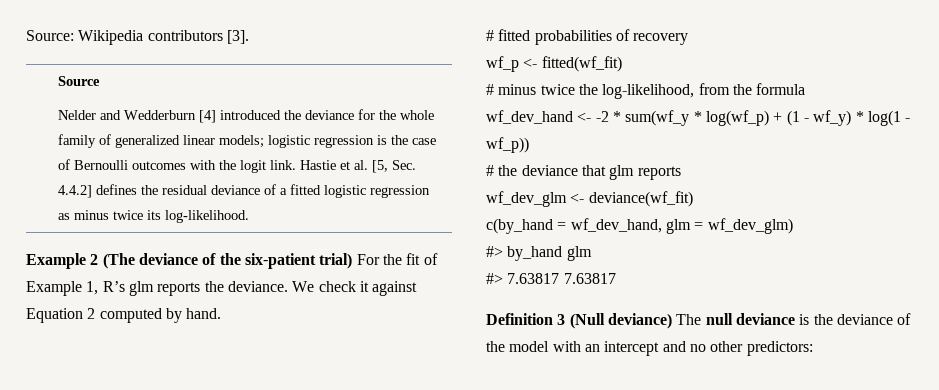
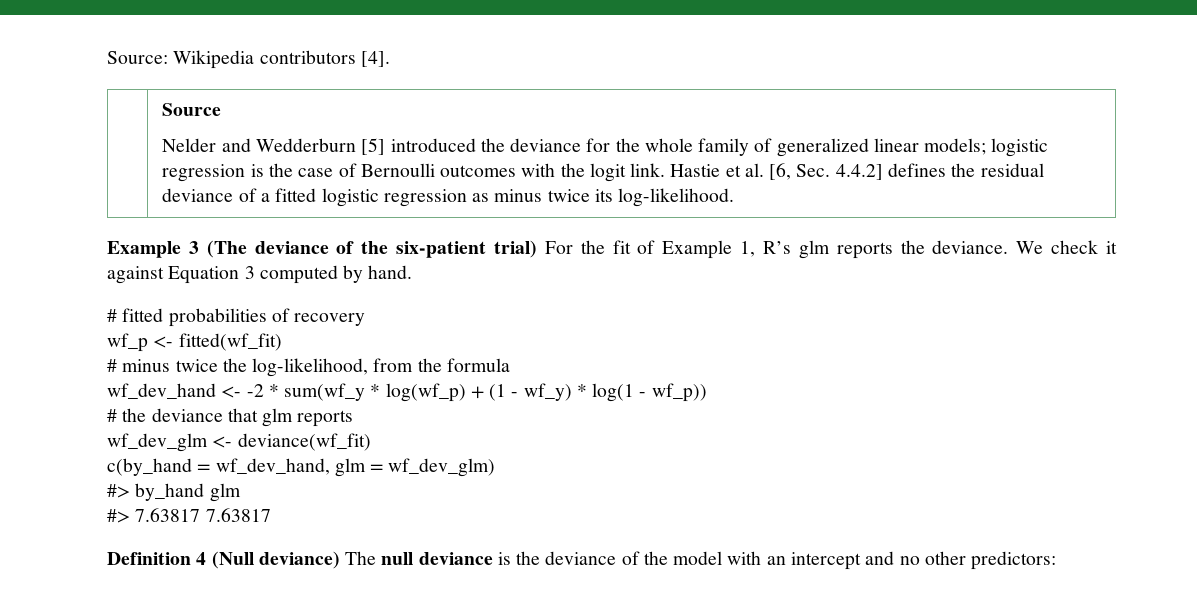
- Source: Wikipedia contributors [3].
+ Source: Wikipedia contributors [4].
- Nelder and Wedderburn [4] introduced the deviance for the whole family of generalized linear models; logistic regression is the case of Bernoulli outcomes with the logit link.
+ Nelder and Wedderburn [5] introduced the deviance for the whole family of generalized linear models; logistic regression is the case of Bernoulli outcomes with the logit link.
- Hastie et al. [5, Sec. 4.4.2] defines the residual deviance of a fitted logistic regression as minus twice its log-likelihood.
+ Hastie et al. [6, Sec. 4.4.2] defines the residual deviance of a fitted logistic regression as minus twice its log-likelihood.
- Example 2 (The deviance of the six-patient trial) For the fit of Example 1, R’s glm reports the deviance.
+ Example 3 (The deviance of the six-patient trial) For the fit of Example 1, R’s glm reports the deviance.
- We check it against Equation 2 computed by hand.
+ We check it against Equation 3 computed by hand.
- Definition 3 (Null deviance) The null deviance is the deviance of the model with an intercept and no other predictors:
+ Definition 4 (Null deviance) The null deviance is the deviance of the model with an intercept and no other predictors:

